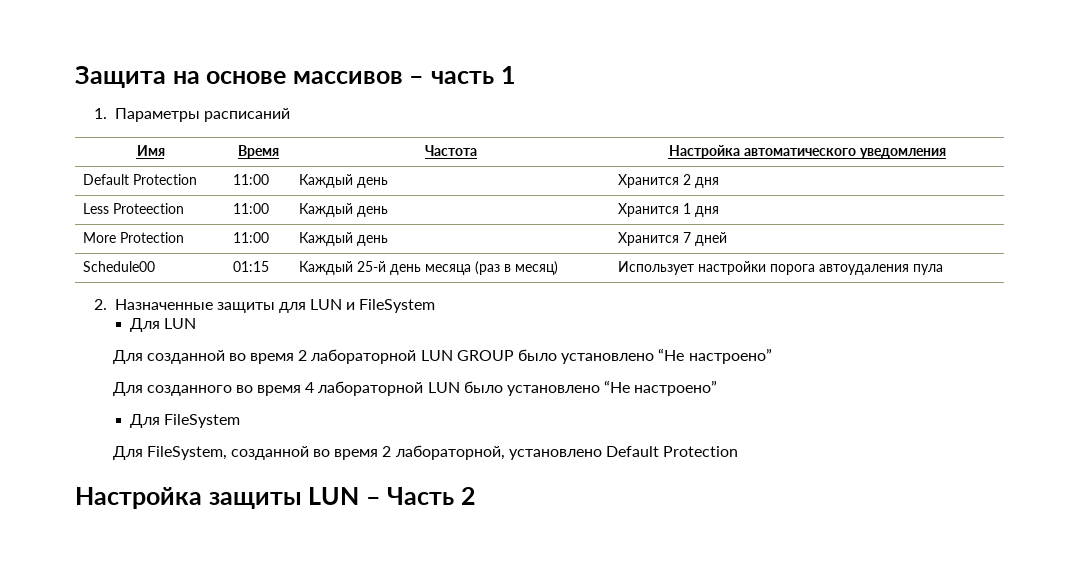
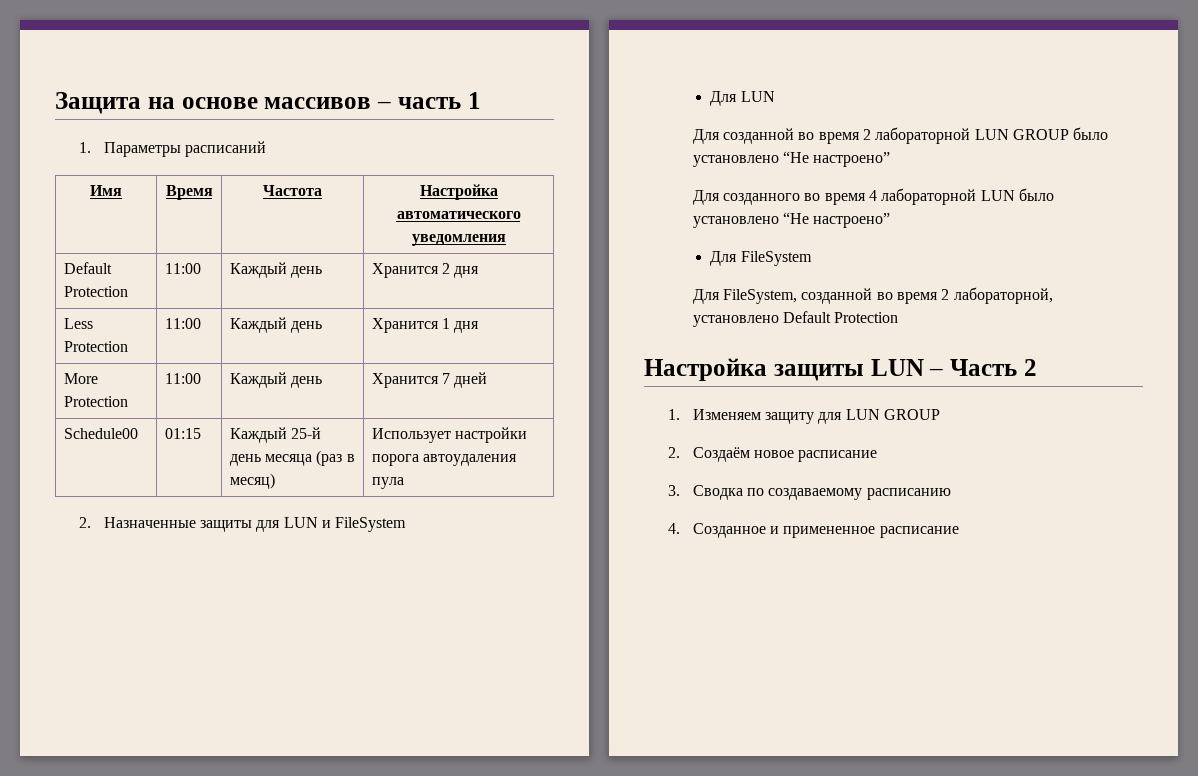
- Less Proteection | 11:00 | Каждый день | Хранится 1 дня
+ Less Protection | 11:00 | Каждый день | Хранится 1 дня
+ 1. Изменяем защиту для LUN GROUP
+ 2. Создаём новое расписание
+ 3. Сводка по создаваемому расписанию
+ 4. Созданное и примененное расписание

